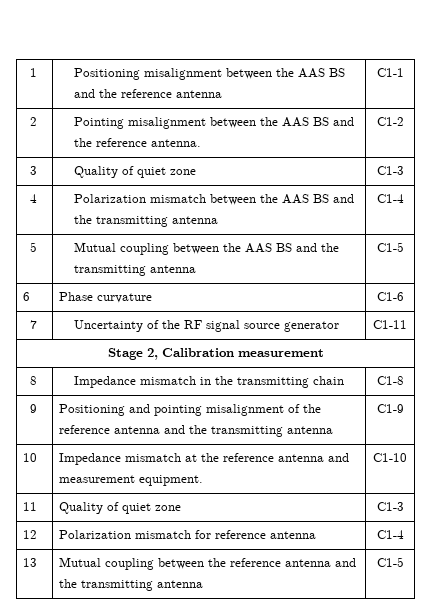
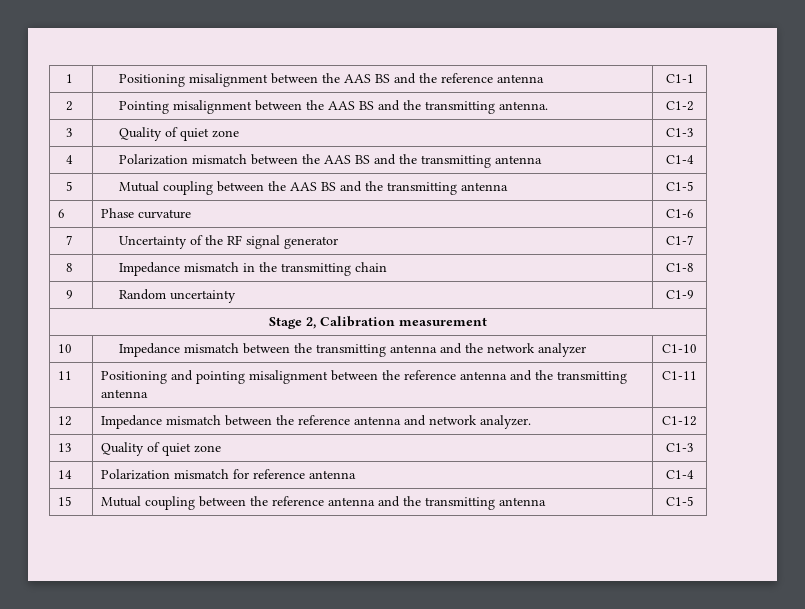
- 2 | Pointing misalignment between the AAS BS and the reference antenna. | C1-2
+ 2 | Pointing misalignment between the AAS BS and the transmitting antenna. | C1-2
- 7 | Uncertainty of the RF signal source generator | C1-11
- Stage 2, Calibration measurement
+ 7 | Uncertainty of the RF signal generator | C1-7
- 9 | Positioning and pointing misalignment of the reference antenna and the transmitting antenna | C1-9
- 10 | Impedance mismatch at the reference antenna and measurement equipment. | C1-10
- 11 | Quality of quiet zone | C1-3
- 12 | Polarization mismatch for reference antenna | C1-4
+ 9 | Random uncertainty | C1-9
+ Stage 2, Calibration measurement
+ 10 | Impedance mismatch between the transmitting antenna and the network analyzer | C1-10
+ 11 | Positioning and pointing misalignment between the reference antenna and the transmitting antenna | C1-11
+ 12 | Impedance mismatch between the reference antenna and network analyzer. | C1-12
+ 13 | Quality of quiet zone | C1-3
+ 14 | Polarization mismatch for reference antenna | C1-4
- 13 | Mutual coupling between the reference antenna and the transmitting antenna | C1-5
+ 15 | Mutual coupling between the reference antenna and the transmitting antenna | C1-5

